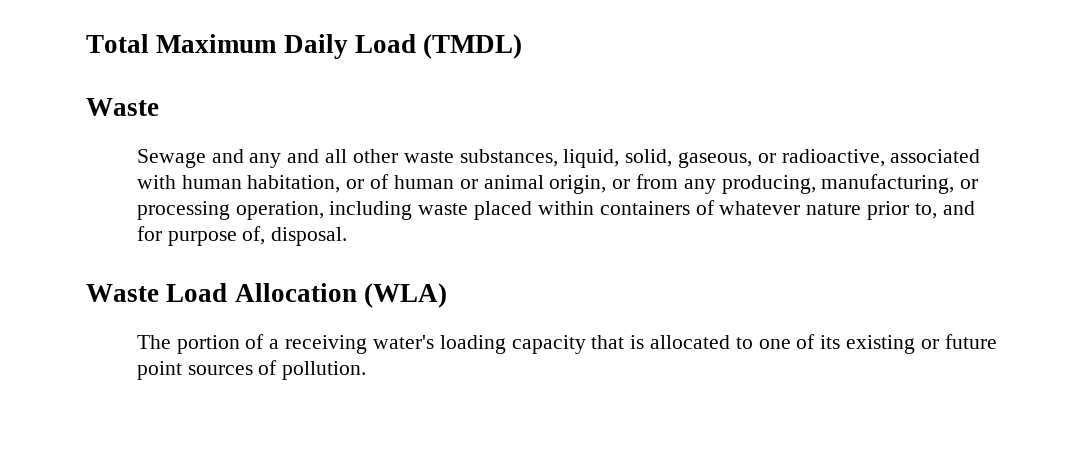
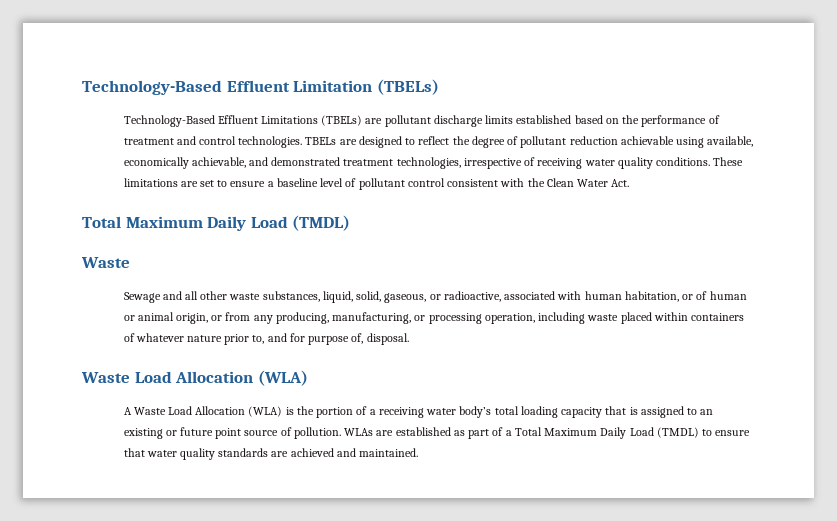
+ Technology-Based Effluent Limitation (TBELs)
+ Technology-Based Effluent Limitations (TBELs) are pollutant discharge limits established based on the performance of treatment and control technologies. TBELs are designed to reflect the degree of pollutant reduction achievable using available, economically achievable, and demonstrated treatment technologies, irrespective of receiving water quality conditions. These limitations are set to ensure a baseline level of pollutant control consistent with the Clean Water Act.
- Sewage and any and all other waste substances, liquid, solid, gaseous, or radioactive, associated with human habitation, or of human or animal origin, or from any producing, manufacturing, or processing operation, including waste placed within containers of whatever nature prior to, and for purpose of, disposal.
+ Sewage and all other waste substances, liquid, solid, gaseous, or radioactive, associated with human habitation, or of human or animal origin, or from any producing, manufacturing, or processing operation, including waste placed within containers of whatever nature prior to, and for purpose of, disposal.
- The portion of a receiving water's loading capacity that is allocated to one of its existing or future point sources of pollution.
+ A Waste Load Allocation (WLA) is the portion of a receiving water body’s total loading capacity that is assigned to an existing or future point source of pollution.
+ WLAs are established as part of a Total Maximum Daily Load (TMDL) to ensure that water quality standards are achieved and maintained.

